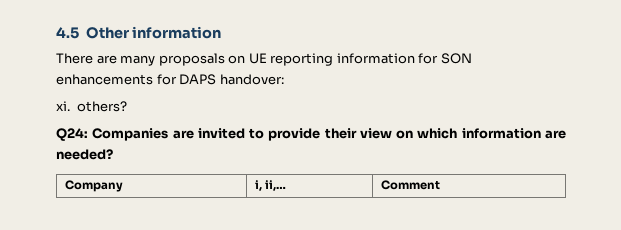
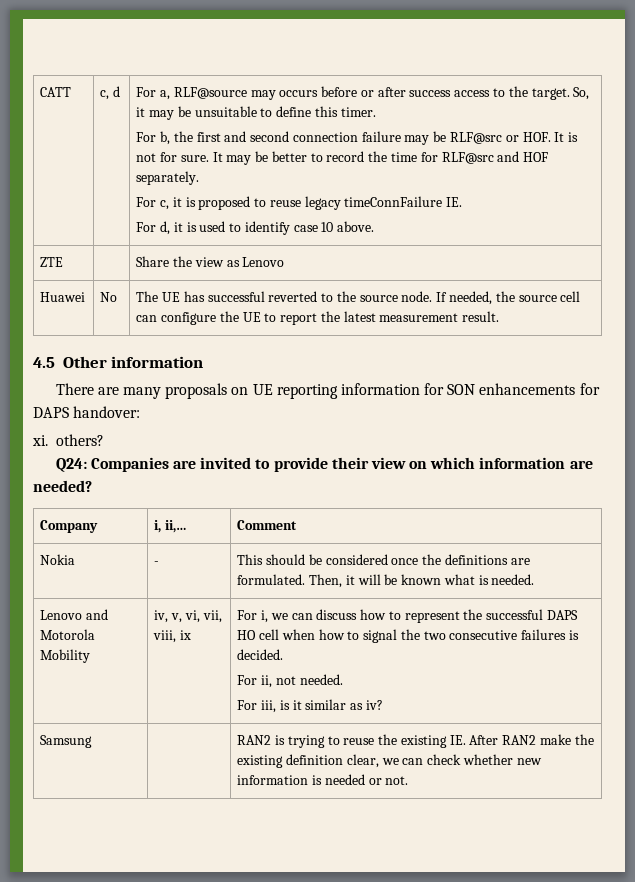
+ CATT | c, d | For a, RLF@source may occurs before or after success access to the target. So, it may be unsuitable to define this timer.
+ For b, the first and second connection failure may be RLF@src or HOF. It is not for sure. It may be better to record the time for RLF@src and HOF separately.
+ For c, it is proposed to reuse legacy timeConnFailure IE.
+ For d, it is used to identify case 10 above.
+ ZTE | | Share the view as Lenovo
+ Huawei | No | The UE has successful reverted to the source node. If needed, the source cell can configure the UE to report the latest measurement result.
+ Nokia | - | This should be considered once the definitions are formulated. Then, it will be known what is needed.
+ Lenovo and Motorola Mobility | iv, v, vi, vii, viii, ix | For i, we can discuss how to represent the successful DAPS HO cell when how to signal the two consecutive failures is decided.
+ For ii, not needed.
+ For iii, is it similar as iv?
+ Samsung | | RAN2 is trying to reuse the existing IE. After RAN2 make the existing definition clear, we can check whether new information is needed or not.

